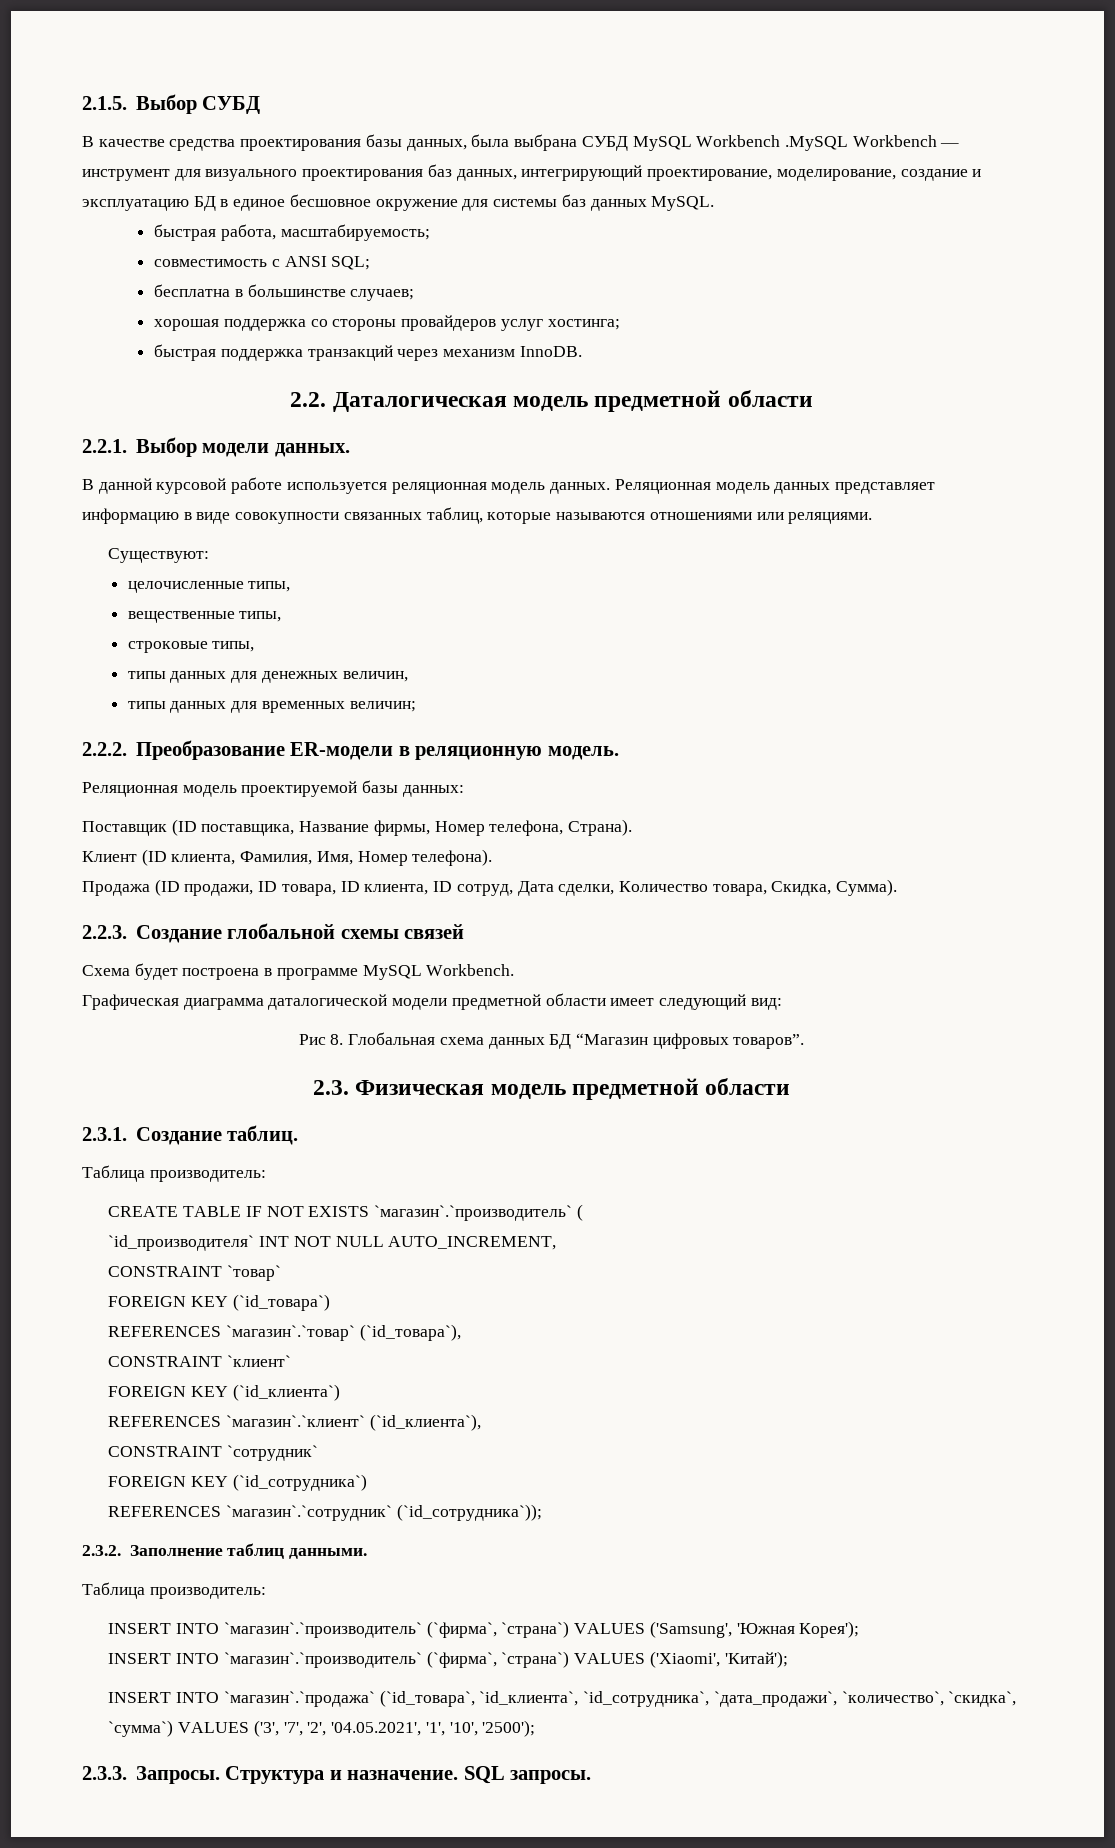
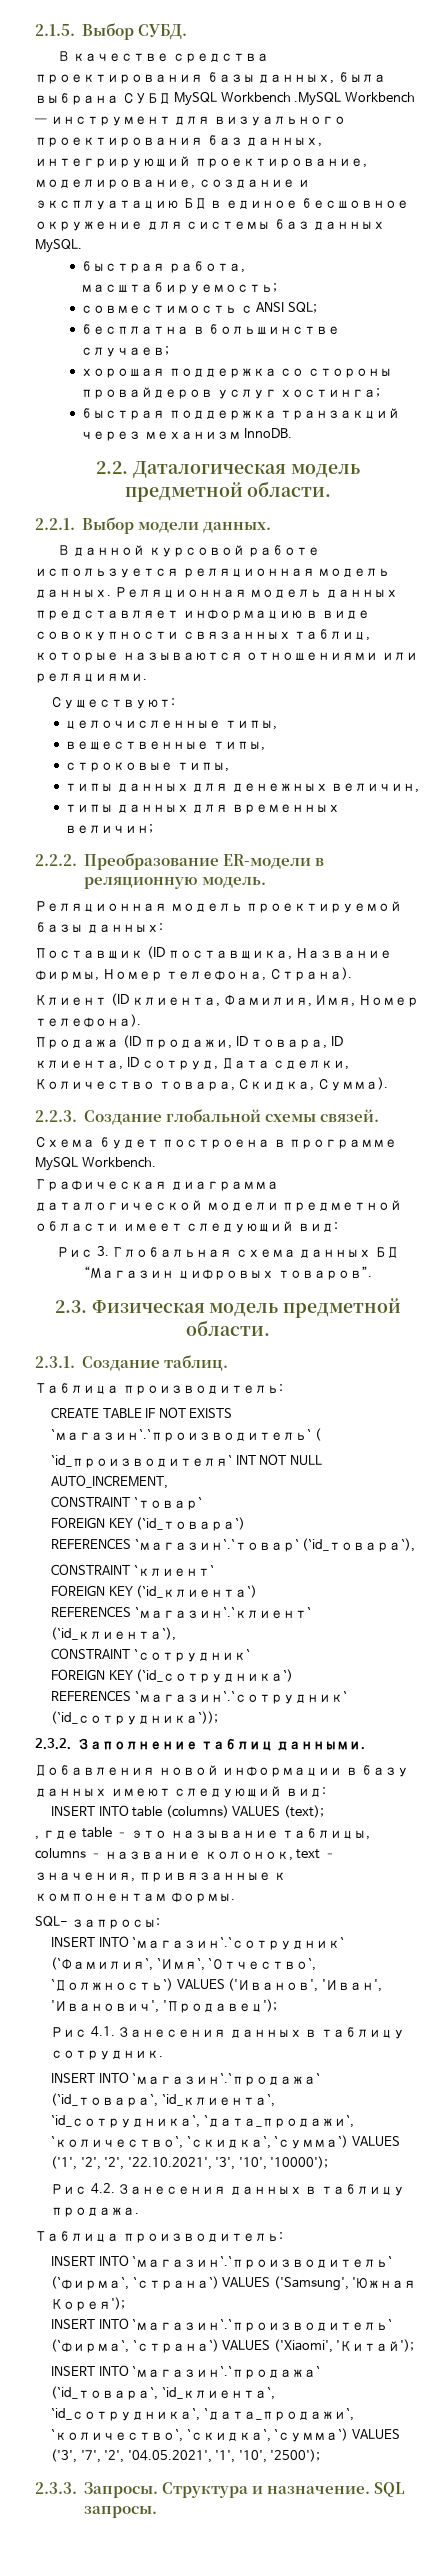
- 2.1.5. Выбор СУБД
+ 2.1.5. Выбор СУБД.
- 2.2. Даталогическая модель предметной области
+ 2.2. Даталогическая модель предметной области.
- 2.2.3. Создание глобальной схемы связей
+ 2.2.3. Создание глобальной схемы связей.
- Рис 8. Глобальная схема данных БД “Магазин цифровых товаров”.
+ Рис 3. Глобальная схема данных БД “Магазин цифровых товаров”.
- 2.3. Физическая модель предметной области
+ 2.3. Физическая модель предметной области.
+ Добавления новой информации в базу данных имеют следующий вид:
+ INSERT INTO table (columns) VALUES (text);
+ , где table – это называние таблицы, columns – название колонок, text – значения, привязанные к компонентам формы.
+ SQL- запросы:
+ INSERT INTO `магазин`.`сотрудник` (`Фамилия`, `Имя`, `Отчество`, `Должность`) VALUES ('Иванов', 'Иван', 'Иванович', 'Продавец');
+ Рис 4.1. Занесения данных в таблицу сотрудник.
+ INSERT INTO `магазин`.`продажа` (`id_товара`, `id_клиента`, `id_сотрудника`, `дата_продажи`, `количество`, `скидка`, `сумма`) VALUES ('1', '2', '2', '22.10.2021', '3', '10', '10000');
+ Рис 4.2. Занесения данных в таблицу продажа.

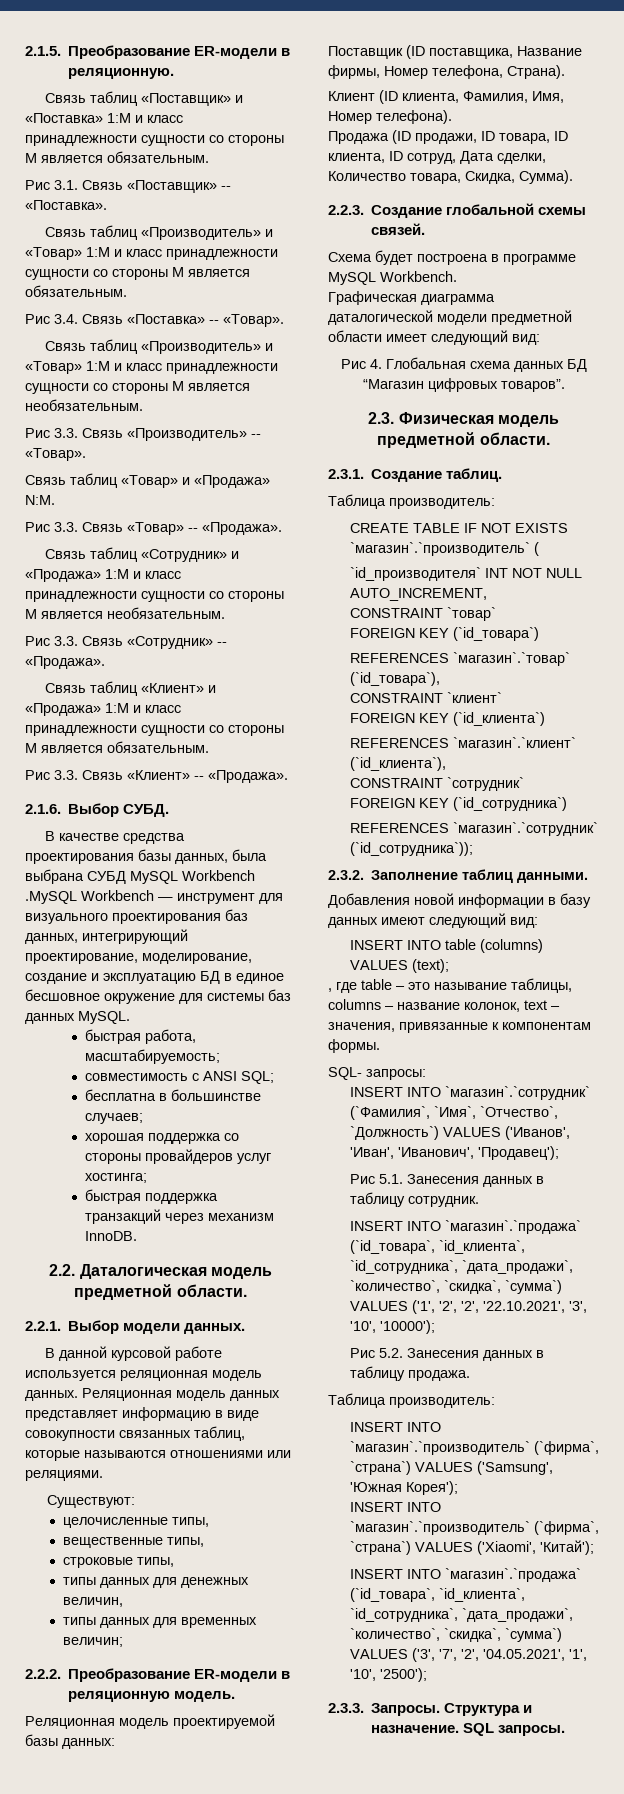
- 2.1.5. Выбор СУБД.
+ 2.1.5. Преобразование ER-модели в реляционную.
+ Связь таблиц «Поставщик» и «Поставка» 1:M и класс принадлежности сущности со стороны M является обязательным.
+ Рис 3.1. Связь «Поставщик» -- «Поставка».
+ Связь таблиц «Производитель» и «Товар» 1:M и класс принадлежности сущности со стороны M является обязательным.
+ Рис 3.4. Связь «Поставка» -- «Товар».
+ Связь таблиц «Производитель» и «Товар» 1:M и класс принадлежности сущности со стороны M является необязательным.
+ Рис 3.3. Связь «Производитель» -- «Товар».
+ Связь таблиц «Товар» и «Продажа» N:M.
+ Рис 3.3. Связь «Товар» -- «Продажа».
+ Связь таблиц «Сотрудник» и «Продажа» 1:M и класс принадлежности сущности со стороны M является необязательным.
+ Рис 3.3. Связь «Сотрудник» -- «Продажа».
+ Связь таблиц «Клиент» и «Продажа» 1:M и класс принадлежности сущности со стороны M является обязательным.
+ Рис 3.3. Связь «Клиент» -- «Продажа».
+ 2.1.6. Выбор СУБД.
- Рис 3. Глобальная схема данных БД “Магазин цифровых товаров”.
+ Рис 4. Глобальная схема данных БД “Магазин цифровых товаров”.
- Рис 4.1. Занесения данных в таблицу сотрудник.
+ Рис 5.1. Занесения данных в таблицу сотрудник.
- Рис 4.2. Занесения данных в таблицу продажа.
+ Рис 5.2. Занесения данных в таблицу продажа.

